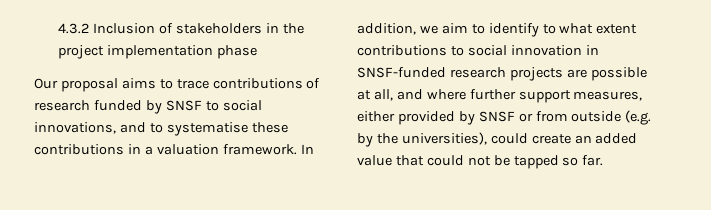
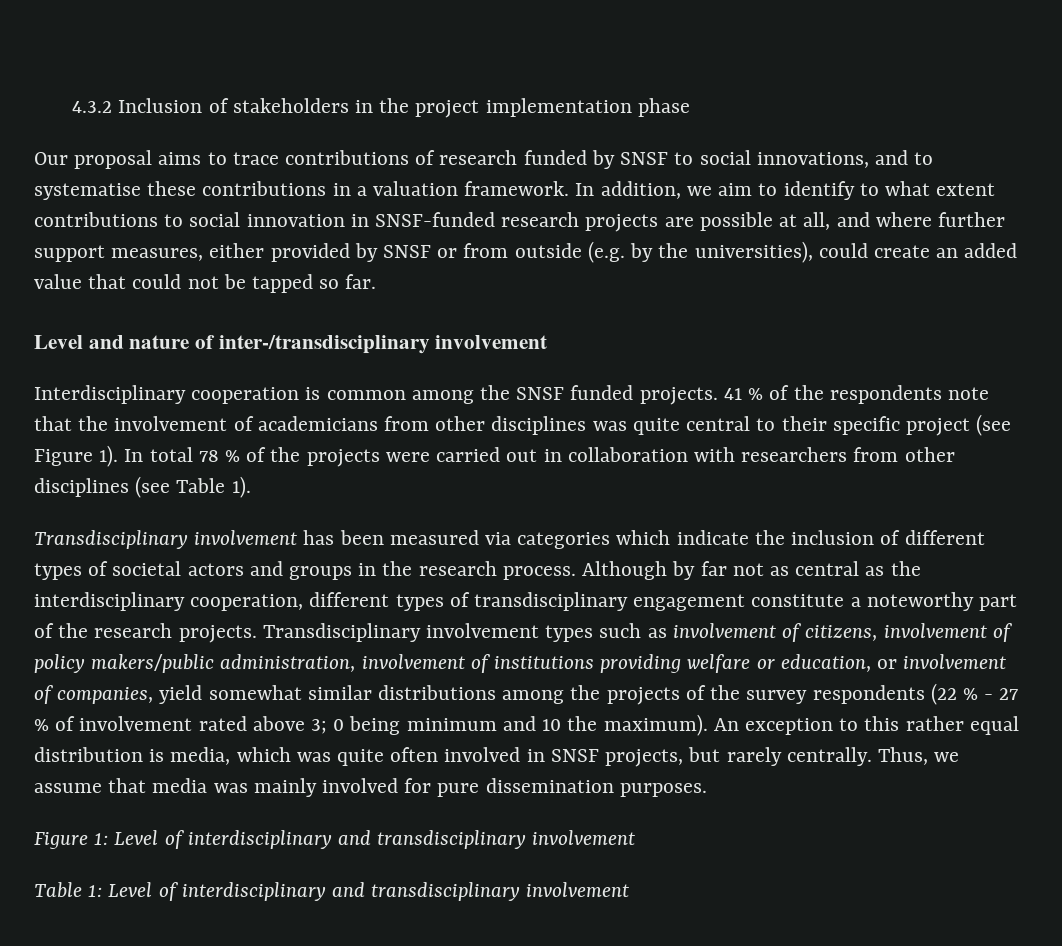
+ Level and nature of inter-/transdisciplinary involvement
+ Interdisciplinary cooperation is common among the SNSF funded projects. 41 % of the respondents note that the involvement of academicians from other disciplines was quite central to their specific project (see Figure 1). In total 78 % of the projects were carried out in collaboration with researchers from other disciplines (see Table 1).
+ Transdisciplinary involvement has been measured via categories which indicate the inclusion of different types of societal actors and groups in the research process. Although by far not as central as the interdisciplinary cooperation, different types of transdisciplinary engagement constitute a noteworthy part of the research projects. Transdisciplinary involvement types such as involvement of citizens, involvement of policy makers/public administration, involvement of institutions providing welfare or education, or involvement of companies, yield somewhat similar distributions among the projects of the survey respondents (22 % - 27 % of involvement rated above 3; 0 being minimum and 10 the maximum). An exception to this rather equal distribution is media, which was quite often involved in SNSF projects, but rarely centrally. Thus, we assume that media was mainly involved for pure dissemination purposes.
+ Figure 1: Level of interdisciplinary and transdisciplinary involvement
+ Table 1: Level of interdisciplinary and transdisciplinary involvement

